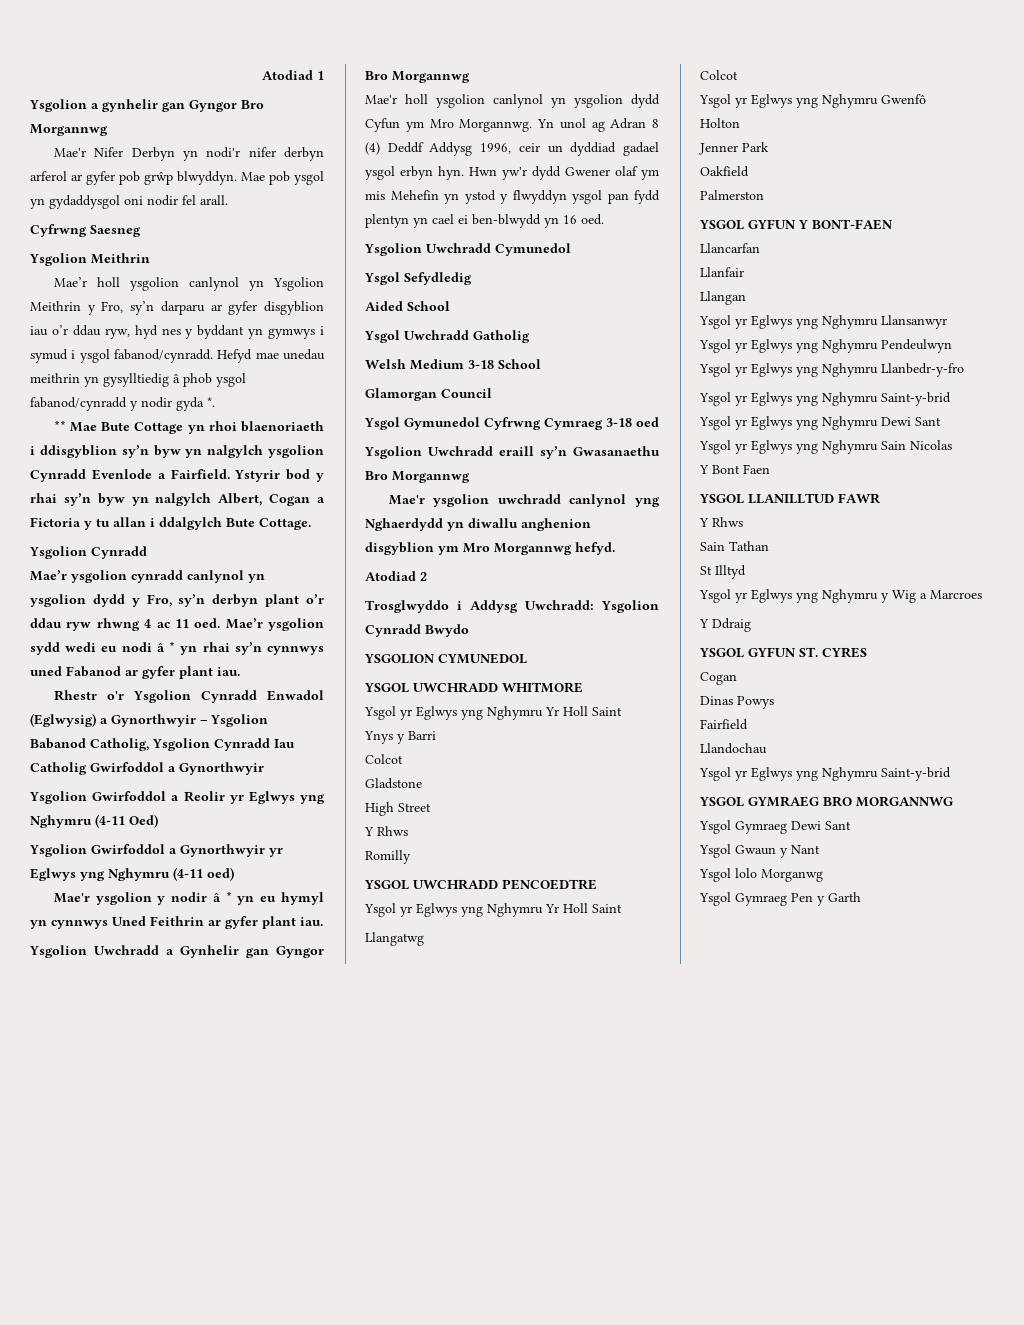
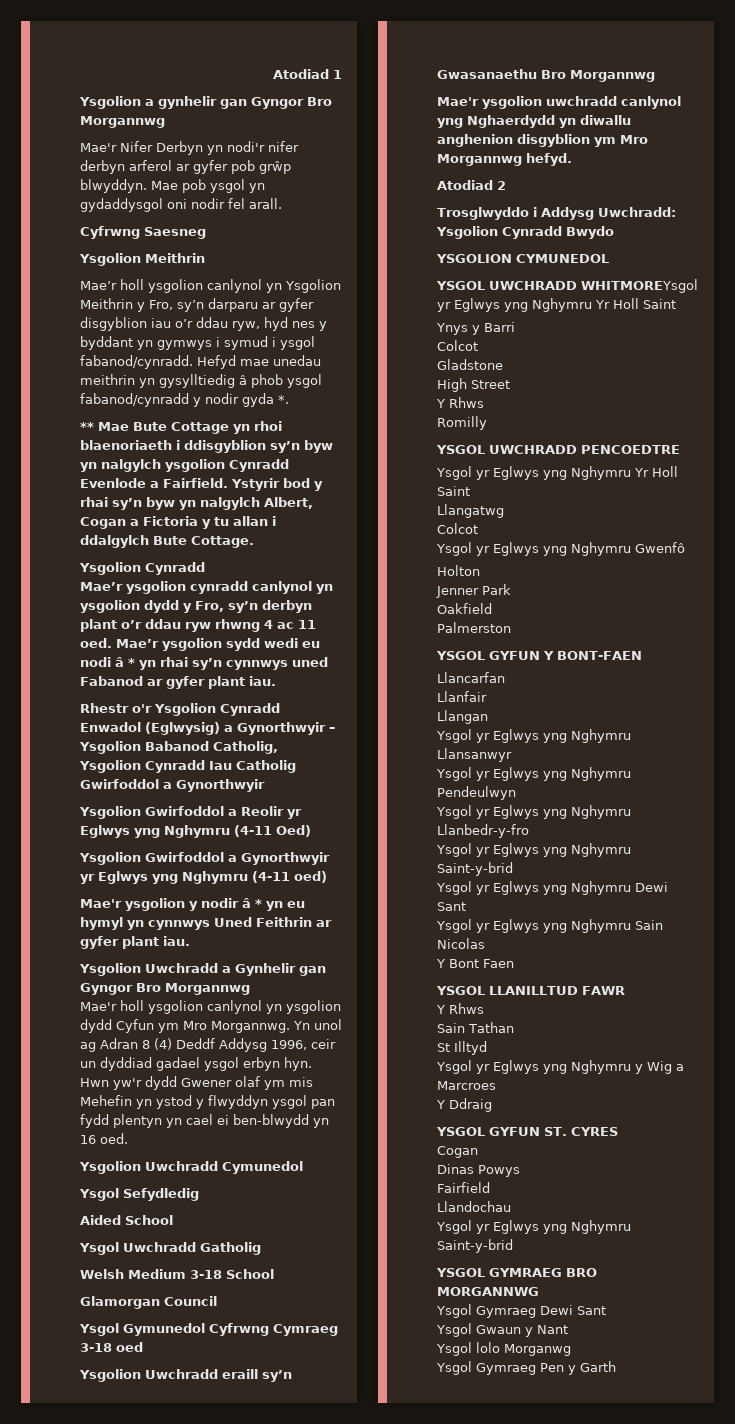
- YSGOL UWCHRADD WHITMORE
- Ysgol yr Eglwys yng Nghymru Yr Holl Saint
+ YSGOL UWCHRADD WHITMOREYsgol yr Eglwys yng Nghymru Yr Holl Saint

